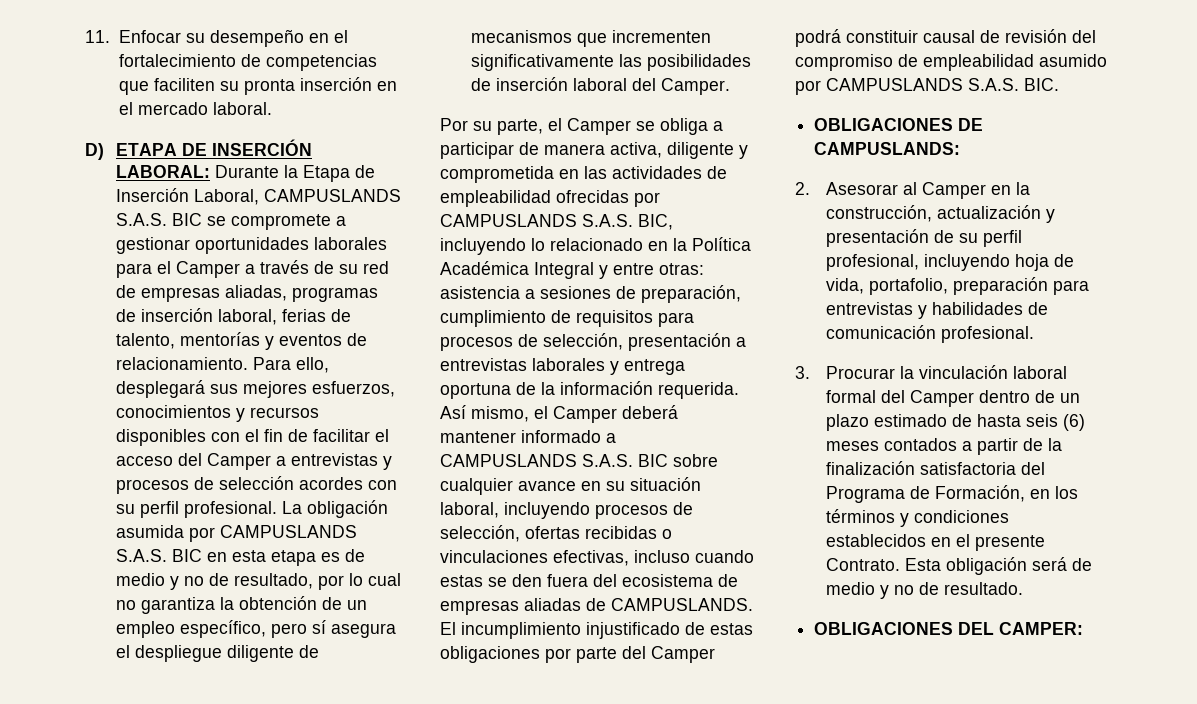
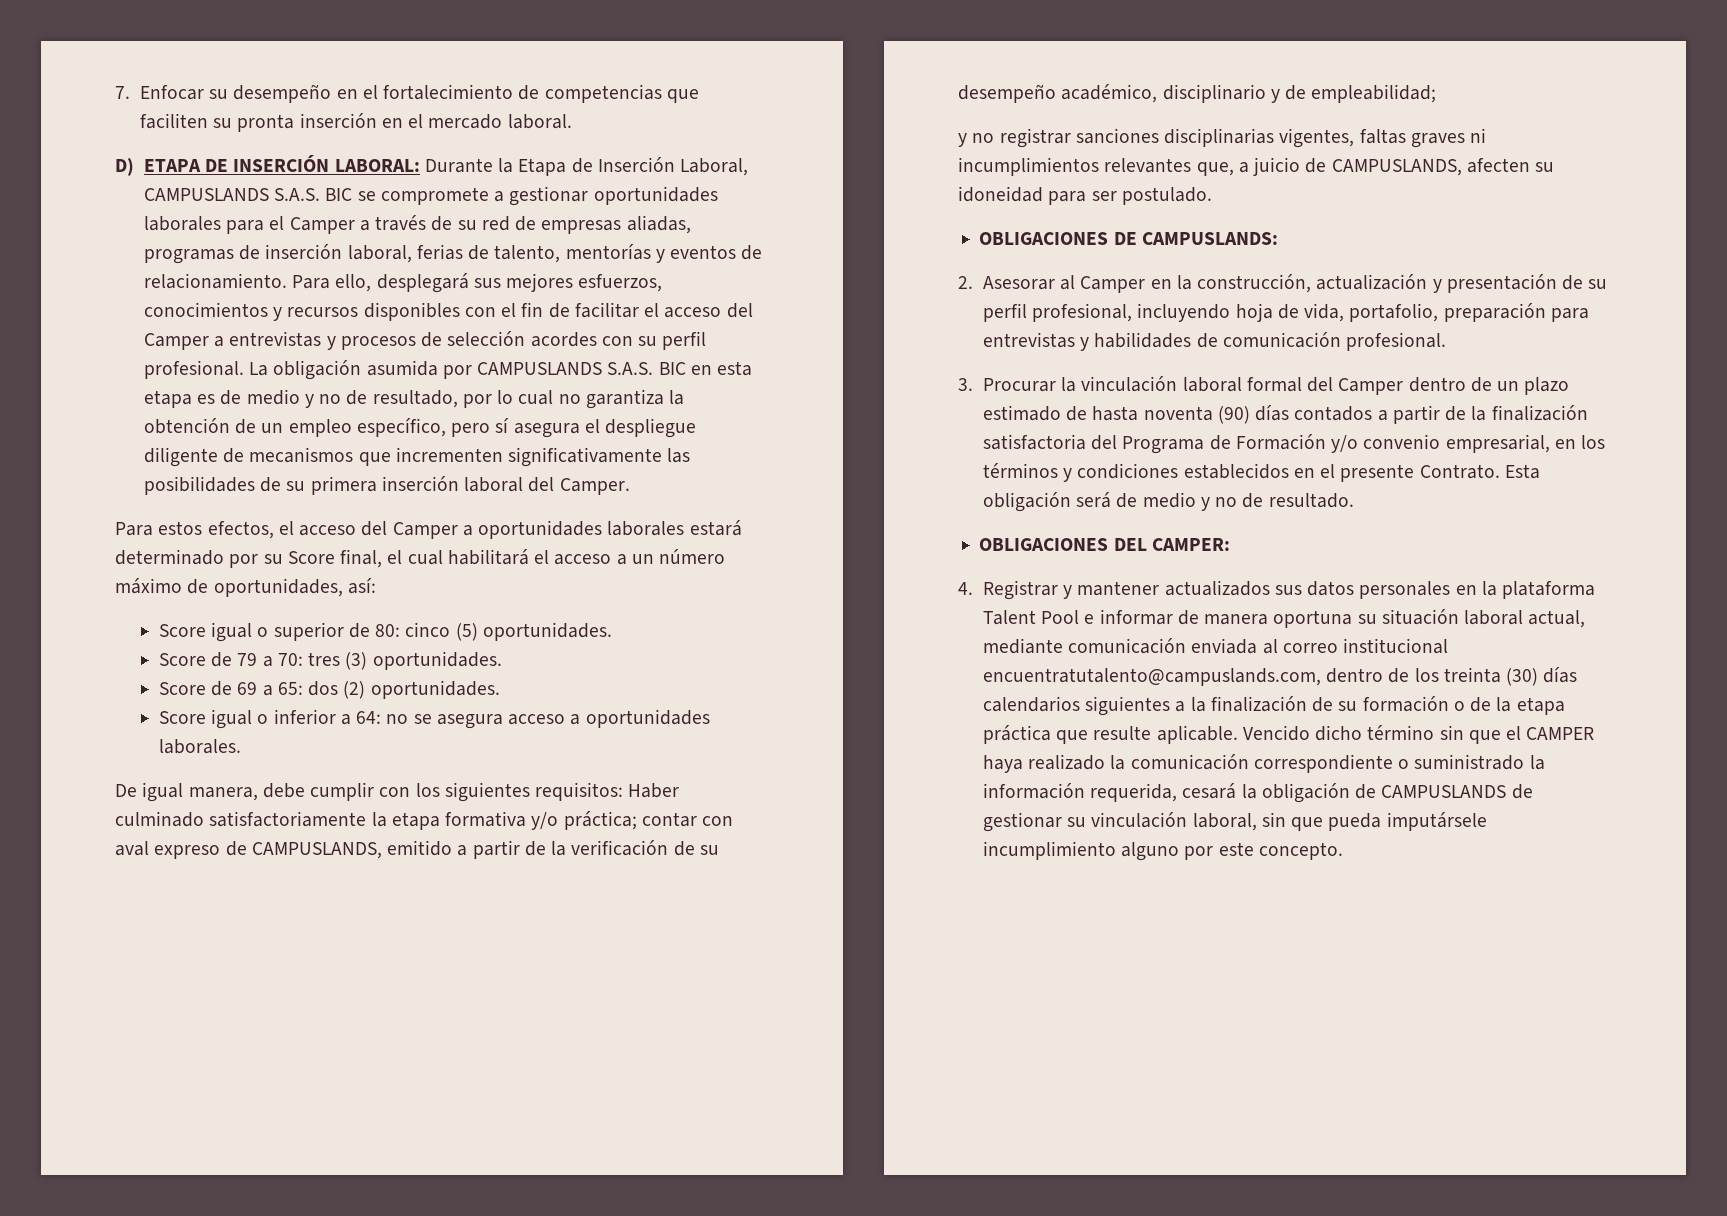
- 11. Enfocar su desempeño en el fortalecimiento de competencias que faciliten su pronta inserción en el mercado laboral.
+ 7. Enfocar su desempeño en el fortalecimiento de competencias que faciliten su pronta inserción en el mercado laboral.
- La obligación asumida por CAMPUSLANDS S.A.S. BIC en esta etapa es de medio y no de resultado, por lo cual no garantiza la obtención de un empleo específico, pero sí asegura el despliegue diligente de mecanismos que incrementen significativamente las posibilidades de inserción laboral del Camper.
+ La obligación asumida por CAMPUSLANDS S.A.S. BIC en esta etapa es de medio y no de resultado, por lo cual no garantiza la obtención de un empleo específico, pero sí asegura el despliegue diligente de mecanismos que incrementen significativamente las posibilidades de su primera inserción laboral del Camper.
- Por su parte, el Camper se obliga a participar de manera activa, diligente y comprometida en las actividades de empleabilidad ofrecidas por CAMPUSLANDS S.A.S. BIC, incluyendo lo relacionado en la Política Académica Integral y entre otras: asistencia a sesiones de preparación, cumplimiento de requisitos para procesos de selección, presentación a entrevistas laborales y entrega oportuna de la información requerida. Así mismo, el Camper deberá mantener informado a CAMPUSLANDS S.A.S. BIC sobre cualquier avance en su situación laboral, incluyendo procesos de selección, ofertas recibidas o vinculaciones efectivas, incluso cuando estas se den fuera del ecosistema de empresas aliadas de CAMPUSLANDS. El incumplimiento injustificado de estas obligaciones por parte del Camper podrá constituir causal de revisión del compromiso de empleabilidad asumido por CAMPUSLANDS S.A.S. BIC.
+ Para estos efectos, el acceso del Camper a oportunidades laborales estará determinado por su Score final, el cual habilitará el acceso a un número máximo de oportunidades, así:
+ Score igual o superior de 80: cinco (5) oportunidades.
+ Score de 79 a 70: tres (3) oportunidades.
+ Score de 69 a 65: dos (2) oportunidades.
+ Score igual o inferior a 64: no se asegura acceso a oportunidades laborales.
+ De igual manera, debe cumplir con los siguientes requisitos: Haber culminado satisfactoriamente la etapa formativa y/o práctica; contar con aval expreso de CAMPUSLANDS, emitido a partir de la verificación de su desempeño académico, disciplinario y de empleabilidad;
+ y no registrar sanciones disciplinarias vigentes, faltas graves ni incumplimientos relevantes que, a juicio de CAMPUSLANDS, afecten su idoneidad para ser postulado.
- 3. Procurar la vinculación laboral formal del Camper dentro de un plazo estimado de hasta seis (6) meses contados a partir de la finalización satisfactoria del Programa de Formación, en los términos y condiciones establecidos en el presente Contrato.
+ 3. Procurar la vinculación laboral formal del Camper dentro de un plazo estimado de hasta noventa (90) días contados a partir de la finalización satisfactoria del Programa de Formación y/o convenio empresarial, en los términos y condiciones establecidos en el presente Contrato.
+ 4. Registrar y mantener actualizados sus datos personales en la plataforma Talent Pool e informar de manera oportuna su situación laboral actual, mediante comunicación enviada al correo institucional encuentratutalento@campuslands.com, dentro de los treinta (30) días calendarios siguientes a la finalización de su formación o de la etapa práctica que resulte aplicable. Vencido dicho término sin que el CAMPER haya realizado la comunicación correspondiente o suministrado la información requerida, cesará la obligación de CAMPUSLANDS de gestionar su vinculación laboral, sin que pueda imputársele incumplimiento alguno por este concepto.

